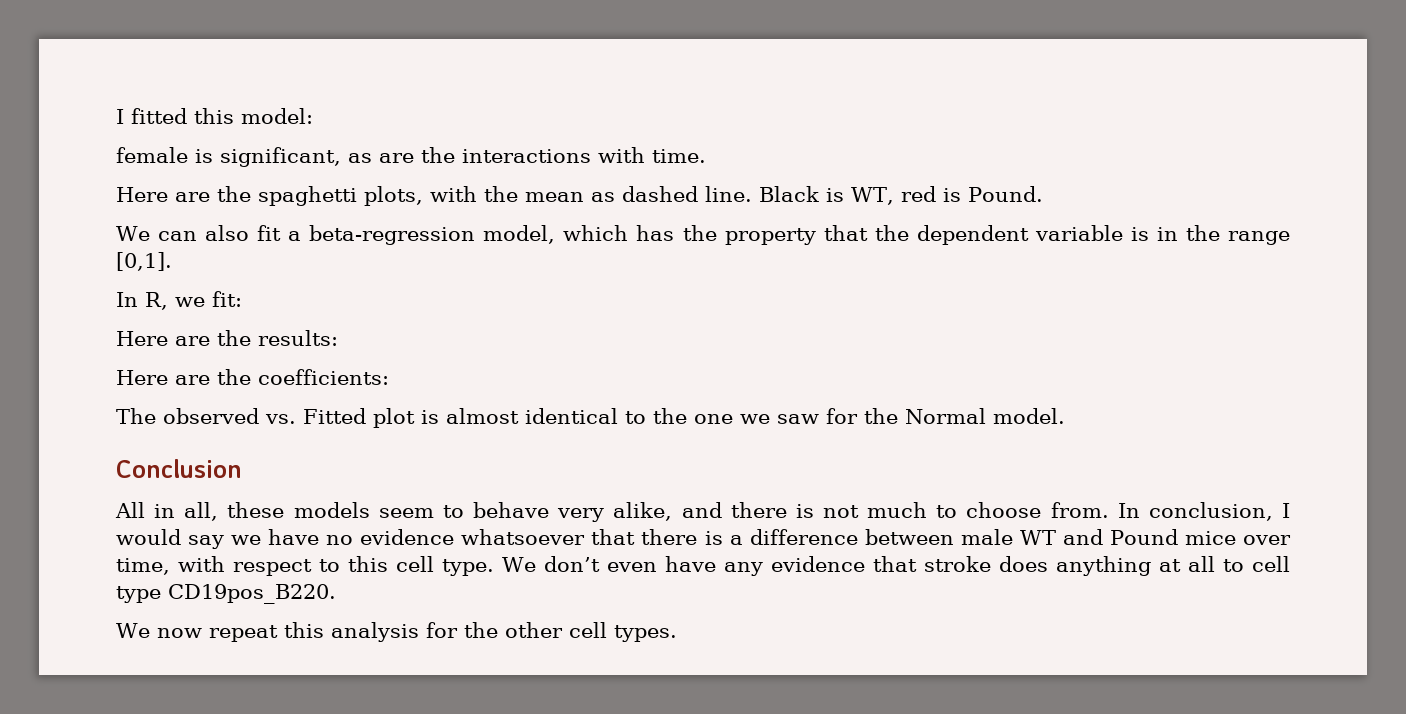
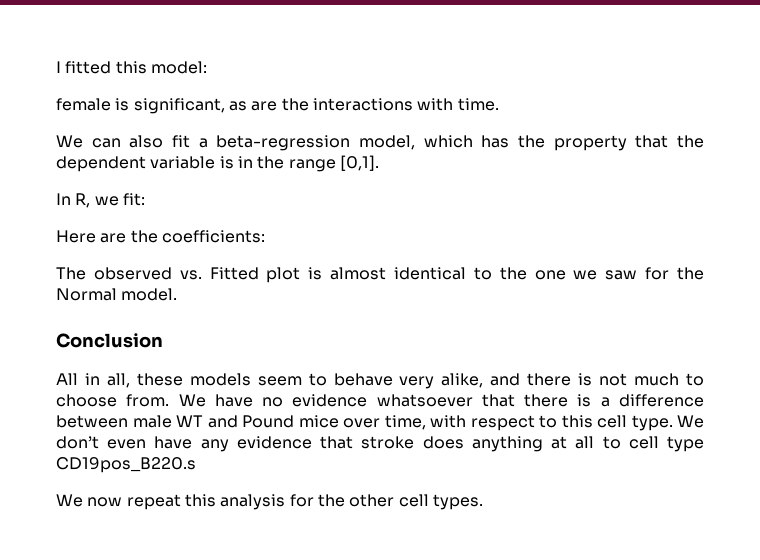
- Here are the spaghetti plots, with the mean as dashed line. Black is WT, red is Pound.
- Here are the results:
- In conclusion, I would say we have no evidence whatsoever that there is a difference between male WT and Pound mice over time, with respect to this cell type.
+ We have no evidence whatsoever that there is a difference between male WT and Pound mice over time, with respect to this cell type.
- We don’t even have any evidence that stroke does anything at all to cell type CD19pos_B220.
+ We don’t even have any evidence that stroke does anything at all to cell type CD19pos_B220.s

